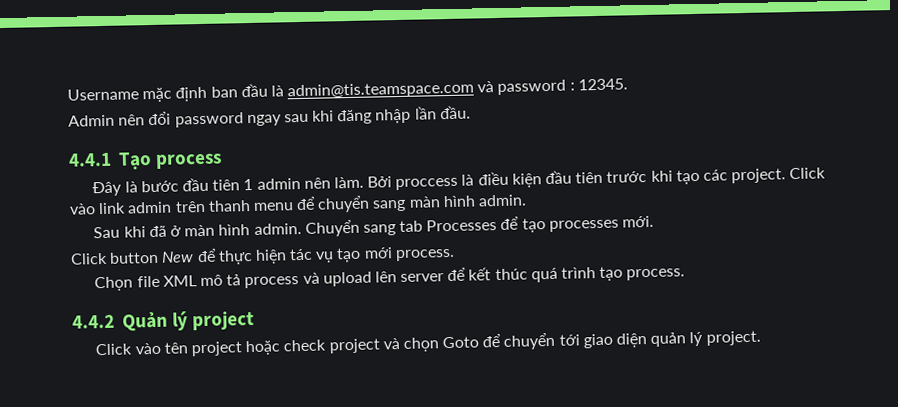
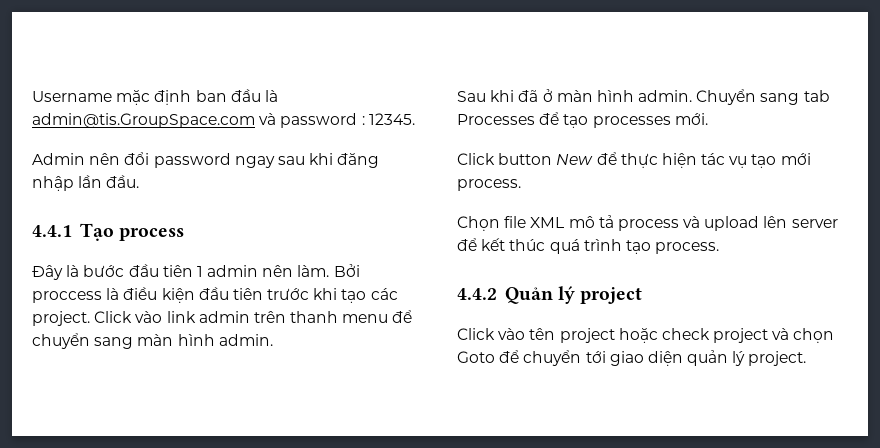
- Username mặc định ban đầu là admin@tis.teamspace.com và password : 12345.
+ Username mặc định ban đầu là admin@tis.GroupSpace.com và password : 12345.

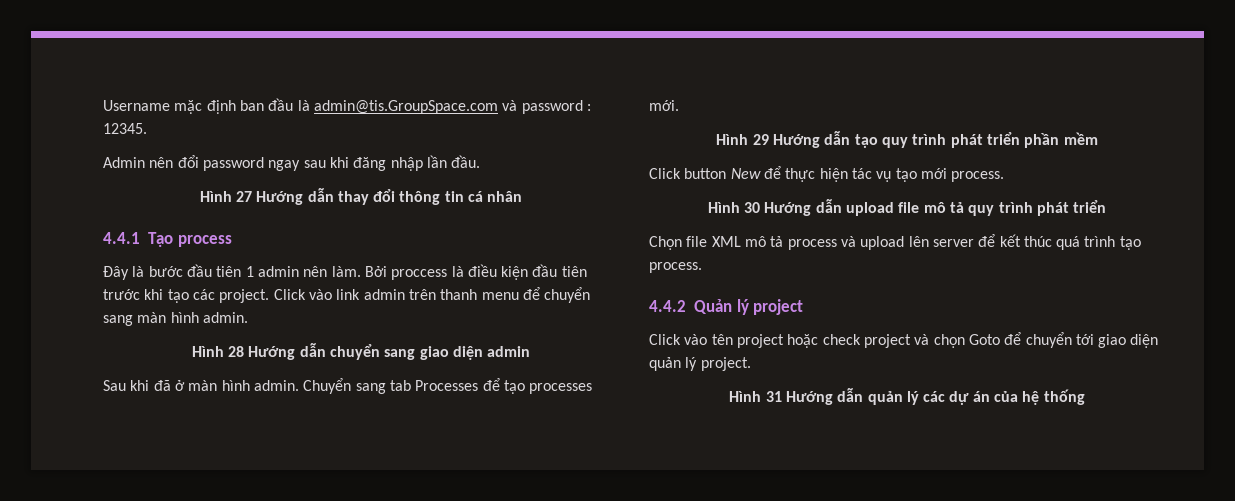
+ Hình 27 Hướng dẫn thay đổi thông tin cá nhân
+ Hình 28 Hướng dẫn chuyển sang giao diện admin
+ Hình 29 Hướng dẫn tạo quy trình phát triển phần mềm
+ Hình 30 Hướng dẫn upload file mô tả quy trình phát triển
+ Hình 31 Hướng dẫn quản lý các dự án của hệ thống

